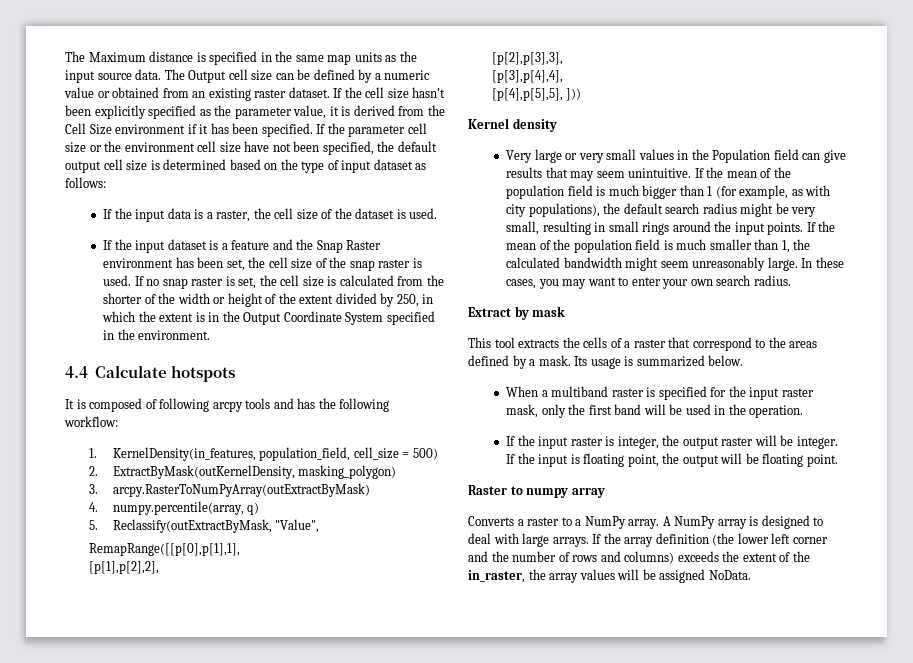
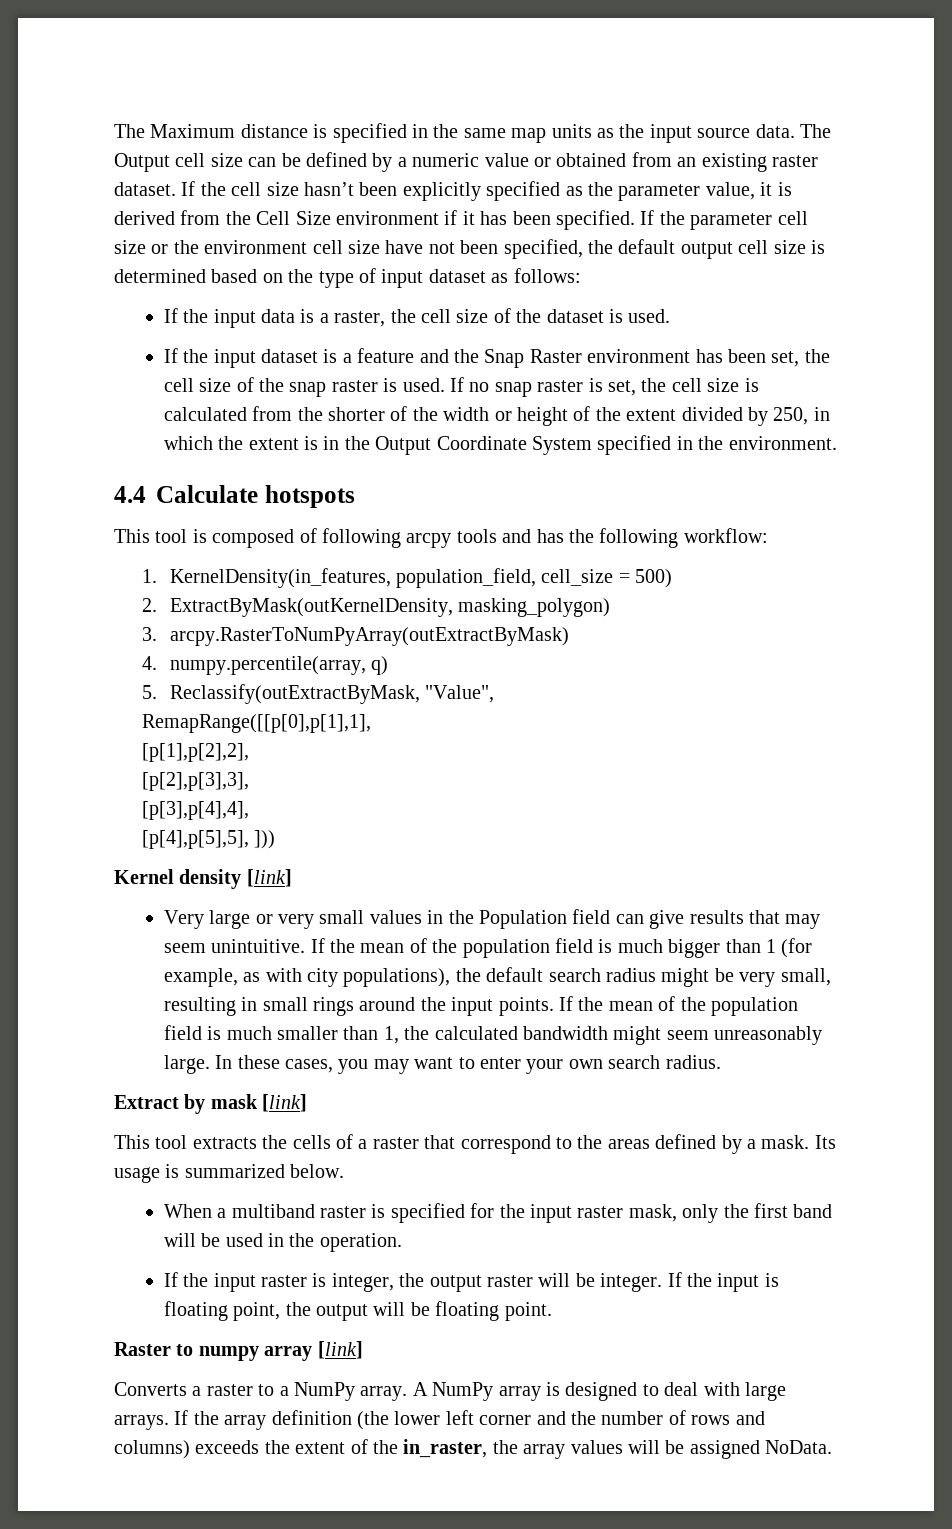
- It is composed of following arcpy tools and has the following workflow:
+ This tool is composed of following arcpy tools and has the following workflow:
- Kernel density
+ Kernel density [link]
- Extract by mask
+ Extract by mask [link]
- Raster to numpy array
+ Raster to numpy array [link]

